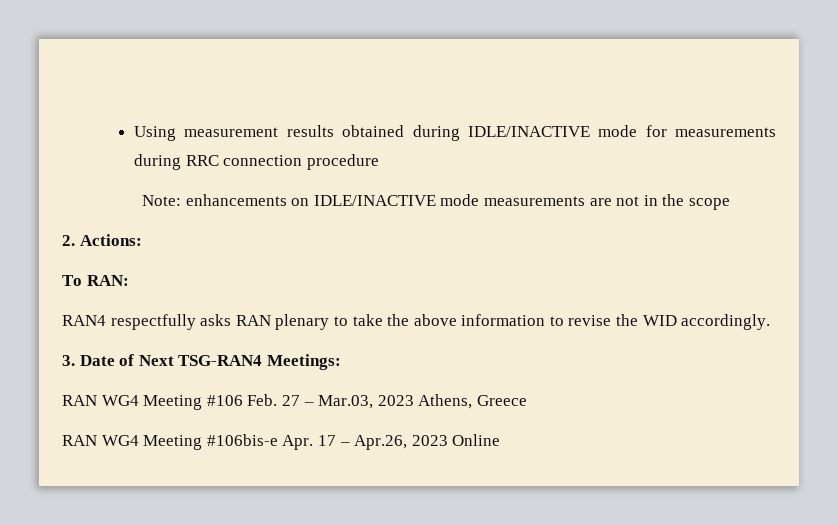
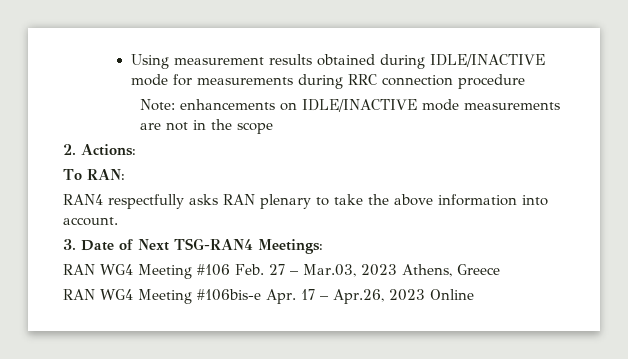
- RAN4 respectfully asks RAN plenary to take the above information to revise the WID accordingly.
+ RAN4 respectfully asks RAN plenary to take the above information into account.

